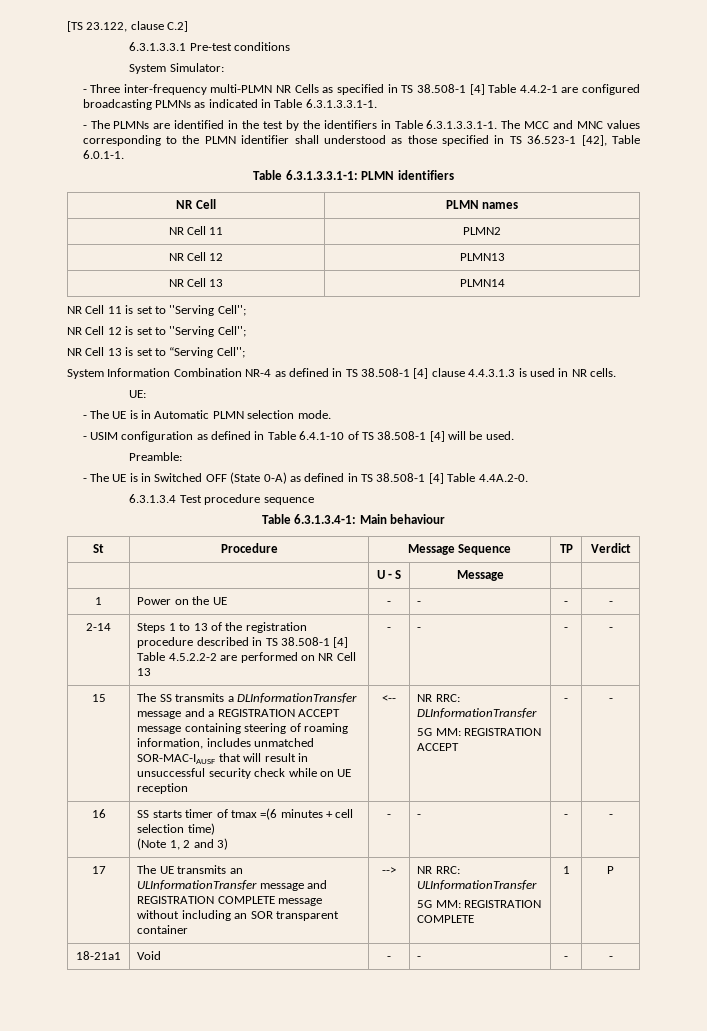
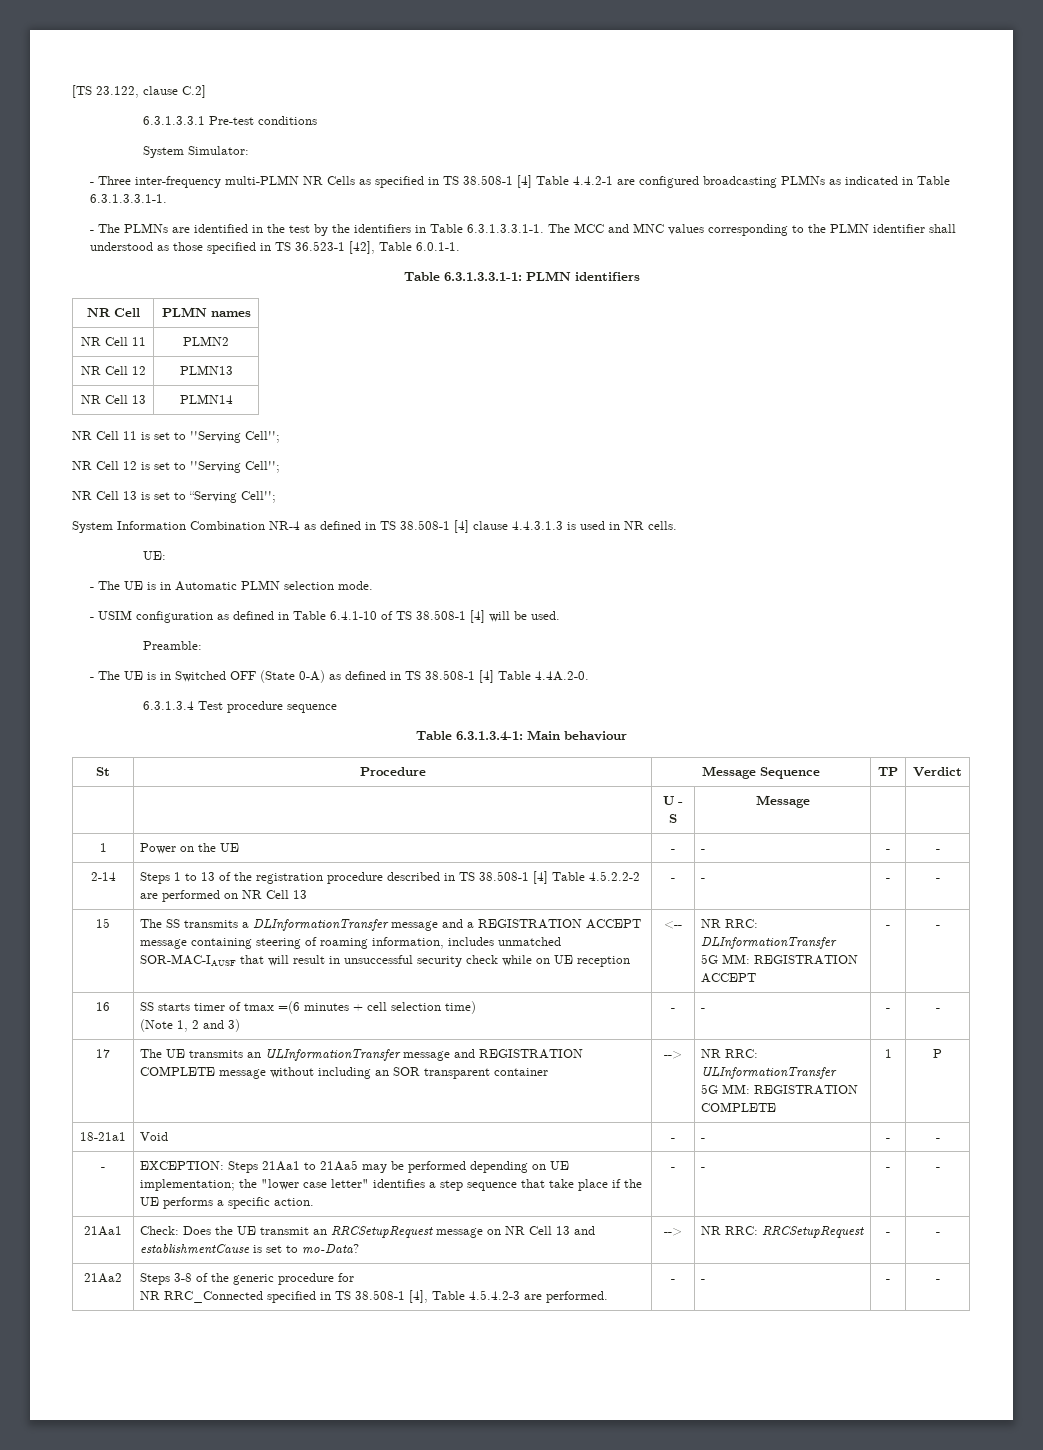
+ - | EXCEPTION: Steps 21Aa1 to 21Aa5 may be performed depending on UE implementation; the "lower case letter" identifies a step sequence that take place if the UE performs a specific action. | - | - | - | -
+ 21Aa1 | Check: Does the UE transmit an RRCSetupRequest message on NR Cell 13 and establishmentCause is set to mo-Data? | --> | NR RRC: RRCSetupRequest | - | -
+ 21Aa2 | Steps 3-8 of the generic procedure for
+ NR RRC_Connected specified in TS 38.508-1 [4], Table 4.5.4.2-3 are performed. | - | - | - | -

